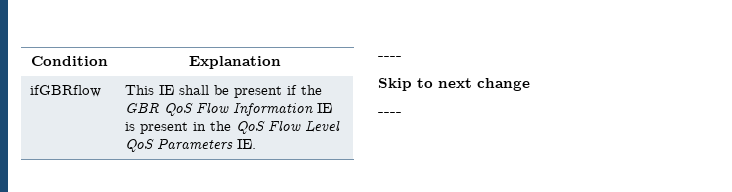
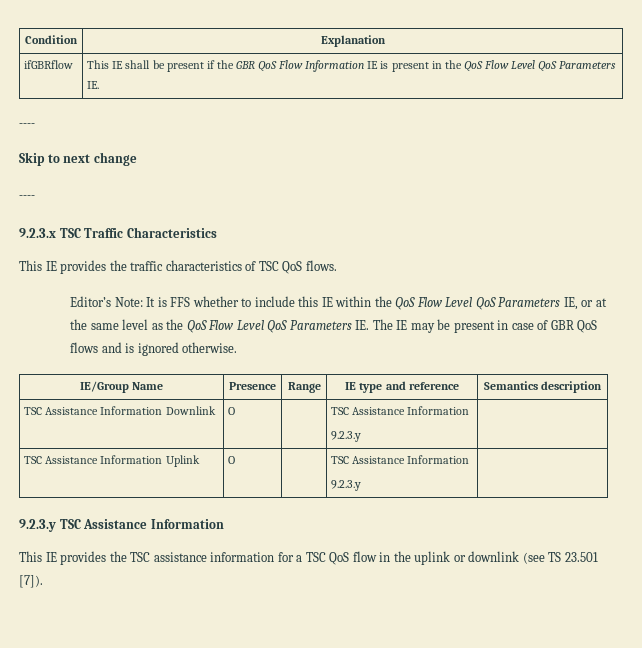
+ 9.2.3.x TSC Traffic Characteristics
+ This IE provides the traffic characteristics of TSC QoS flows.
+ Editor’s Note: It is FFS whether to include this IE within the QoS Flow Level QoS Parameters IE, or at the same level as the QoS Flow Level QoS Parameters IE. The IE may be present in case of GBR QoS flows and is ignored otherwise.
+ IE/Group Name | Presence | Range | IE type and reference | Semantics description
+ TSC Assistance Information Downlink | O | | TSC Assistance Information
+ 9.2.3.y |
+ TSC Assistance Information Uplink | O | | TSC Assistance Information
+ 9.2.3.y |
+ 9.2.3.y TSC Assistance Information
+ This IE provides the TSC assistance information for a TSC QoS flow in the uplink or downlink (see TS 23.501 [7]).

